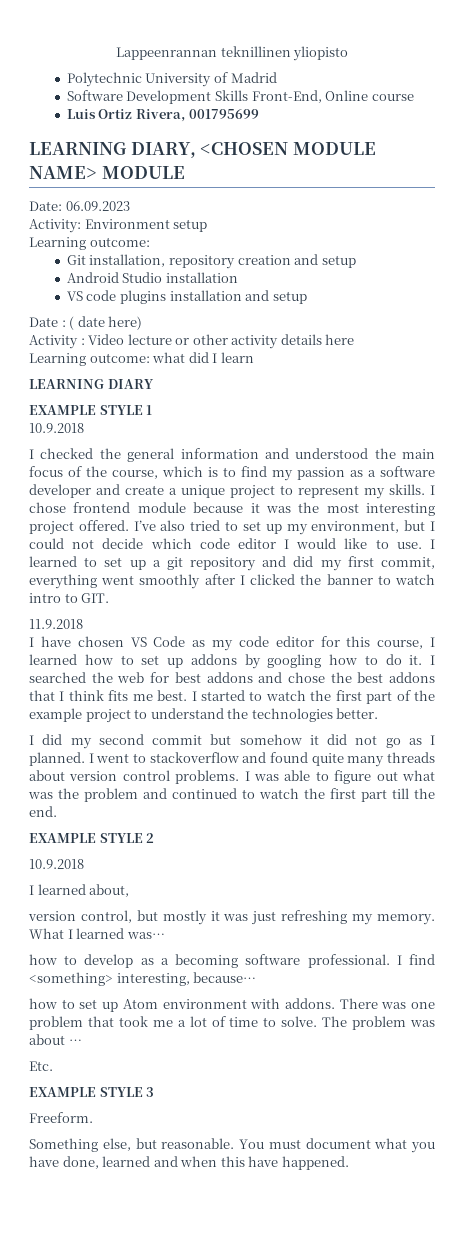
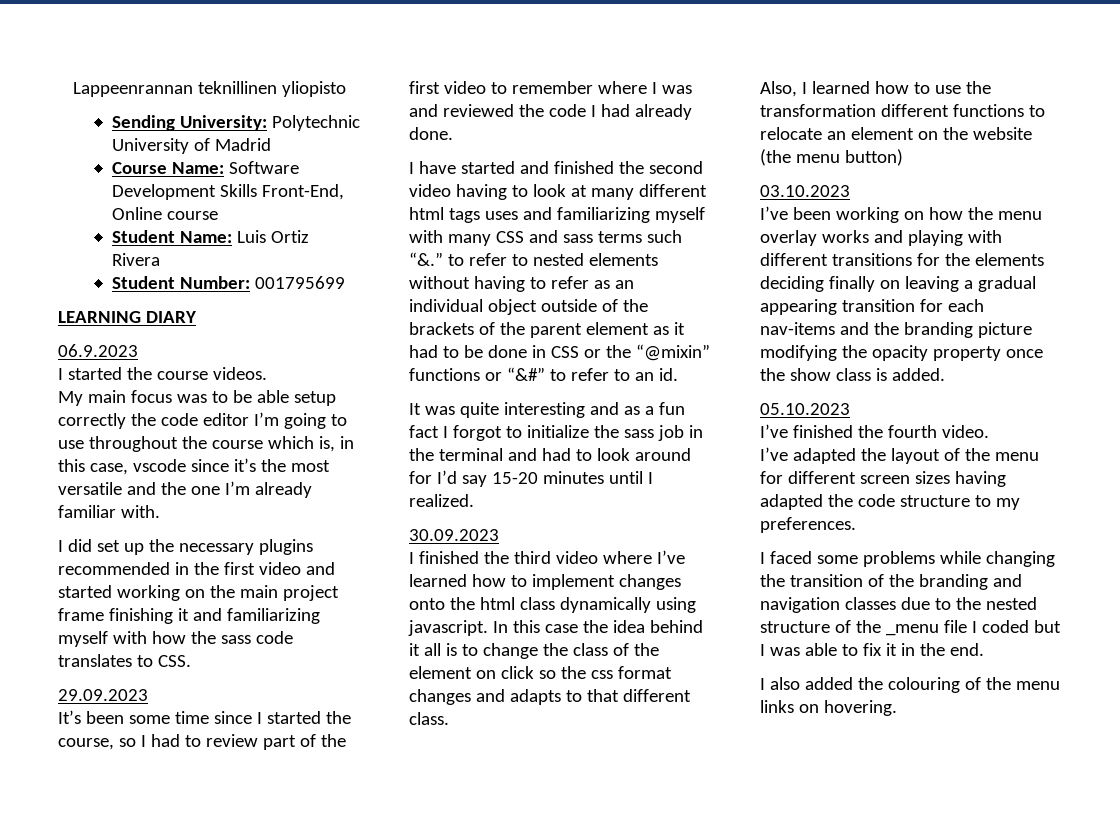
- Polytechnic University of Madrid
+ Sending University: Polytechnic University of Madrid
- Software Development Skills Front-End, Online course
+ Course Name: Software Development Skills Front-End, Online course
- Luis Ortiz Rivera, 001795699
- LEARNING DIARY, <CHOSEN MODULE NAME> MODULE
- Date: 06.09.2023
- Activity: Environment setup
- Learning outcome:
- Git installation, repository creation and setup
- Android Studio installation
- VS code plugins installation and setup
- Date : ( date here)
- Activity : Video lecture or other activity details here
- Learning outcome: what did I learn
+ Student Name: Luis Ortiz Rivera
+ Student Number: 001795699
  LEARNING DIARY
- EXAMPLE STYLE 1
- 10.9.2018
- I checked the general information and understood the main focus of the course, which is to find my passion as a software developer and create a unique project to represent my skills. I chose frontend module because it was the most interesting project offered. I’ve also tried to set up my environment, but I could not decide which code editor I would like to use. I learned to set up a git repository and did my first commit, everything went smoothly after I clicked the banner to watch intro to GIT.
- 11.9.2018
- I have chosen VS Code as my code editor for this course, I learned how to set up addons by googling how to do it. I searched the web for best addons and chose the best addons that I think fits me best. I started to watch the first part of the example project to understand the technologies better.
- I did my second commit but somehow it did not go as I planned. I went to stackoverflow and found quite many threads about version control problems. I was able to figure out what was the problem and continued to watch the first part till the end.
- EXAMPLE STYLE 2
- 10.9.2018
- I learned about,
- version control, but mostly it was just refreshing my memory. What I learned was…
- how to develop as a becoming software professional. I find <something> interesting, because…
- how to set up Atom environment with addons. There was one problem that took me a lot of time to solve. The problem was about …
- Etc.
- EXAMPLE STYLE 3
- Freeform.
- Something else, but reasonable. You must document what you have done, learned and when this have happened.
+ 06.9.2023
+ I started the course videos.
+ My main focus was to be able setup correctly the code editor I’m going to use throughout the course which is, in this case, vscode since it’s the most versatile and the one I’m already familiar with.
+ I did set up the necessary plugins recommended in the first video and started working on the main project frame finishing it and familiarizing myself with how the sass code translates to CSS.
+ 29.09.2023
+ It’s been some time since I started the course, so I had to review part of the first video to remember where I was and reviewed the code I had already done.
+ I have started and finished the second video having to look at many different html tags uses and familiarizing myself with many CSS and sass terms such “&.” to refer to nested elements without having to refer as an individual object outside of the brackets of the parent element as it had to be done in CSS or the “@mixin” functions or “&#” to refer to an id.
+ It was quite interesting and as a fun fact I forgot to initialize the sass job in the terminal and had to look around for I’d say 15-20 minutes until I realized.
+ 30.09.2023
+ I finished the third video where I’ve learned how to implement changes onto the html class dynamically using javascript. In this case the idea behind it all is to change the class of the element on click so the css format changes and adapts to that different class.
+ Also, I learned how to use the transformation different functions to relocate an element on the website (the menu button)
+ 03.10.2023
+ I’ve been working on how the menu overlay works and playing with different transitions for the elements deciding finally on leaving a gradual appearing transition for each nav-items and the branding picture modifying the opacity property once the show class is added.
+ 05.10.2023
+ I’ve finished the fourth video.
+ I’ve adapted the layout of the menu for different screen sizes having adapted the code structure to my preferences.
+ I faced some problems while changing the transition of the branding and navigation classes due to the nested structure of the _menu file I coded but I was able to fix it in the end.
+ I also added the colouring of the menu links on hovering.

